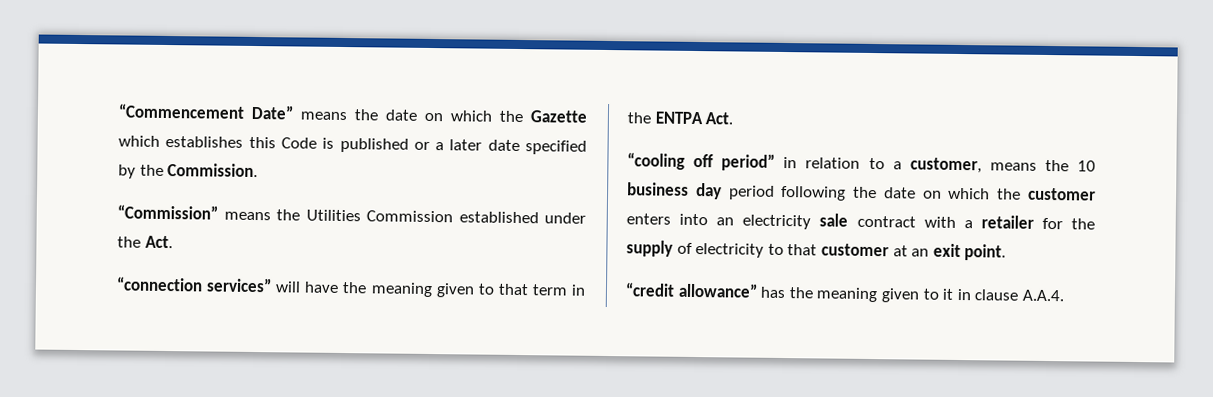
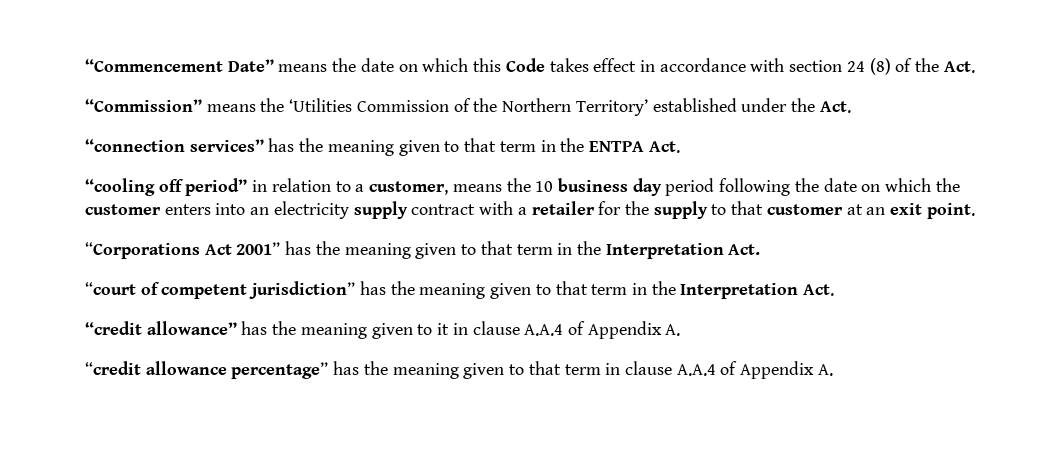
- “Commencement Date” means the date on which the Gazette which establishes this Code is published or a later date specified by the Commission.
- “Commission” means the Utilities Commission established under the Act.
+ “Commencement Date” means the date on which this Code takes effect in accordance with section 24 (8) of the Act.
+ “Commission” means the ‘Utilities Commission of the Northern Territory’ established under the Act.
- “connection services” will have the meaning given to that term in the ENTPA Act.
+ “connection services” has the meaning given to that term in the ENTPA Act.
- “cooling off period” in relation to a customer, means the 10 business day period following the date on which the customer enters into an electricity sale contract with a retailer for the supply of electricity to that customer at an exit point.
+ “cooling off period” in relation to a customer, means the 10 business day period following the date on which the customer enters into an electricity supply contract with a retailer for the supply to that customer at an exit point.
+ “Corporations Act 2001” has the meaning given to that term in the Interpretation Act.
+ “court of competent jurisdiction” has the meaning given to that term in the Interpretation Act.
- “credit allowance” has the meaning given to it in clause A.A.4.
+ “credit allowance” has the meaning given to it in clause A.A.4 of Appendix A.
+ “credit allowance percentage” has the meaning given to that term in clause A.A.4 of Appendix A.

